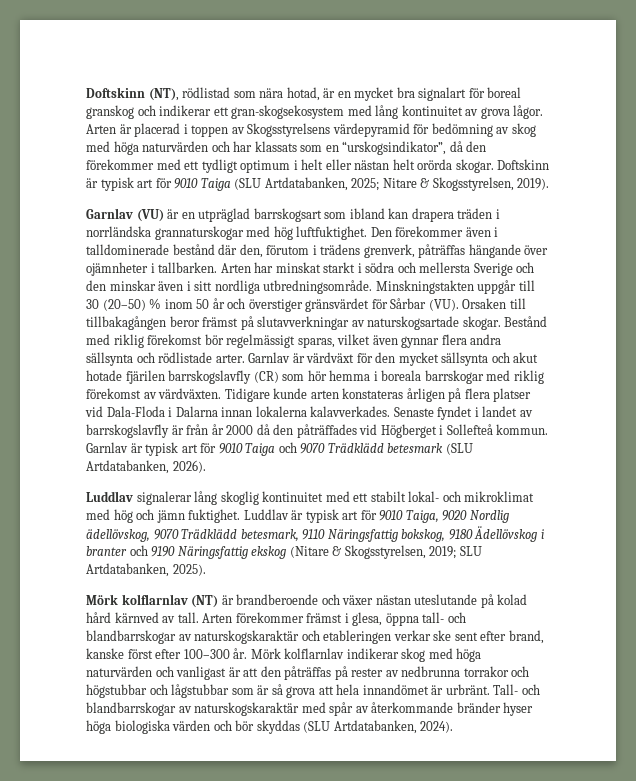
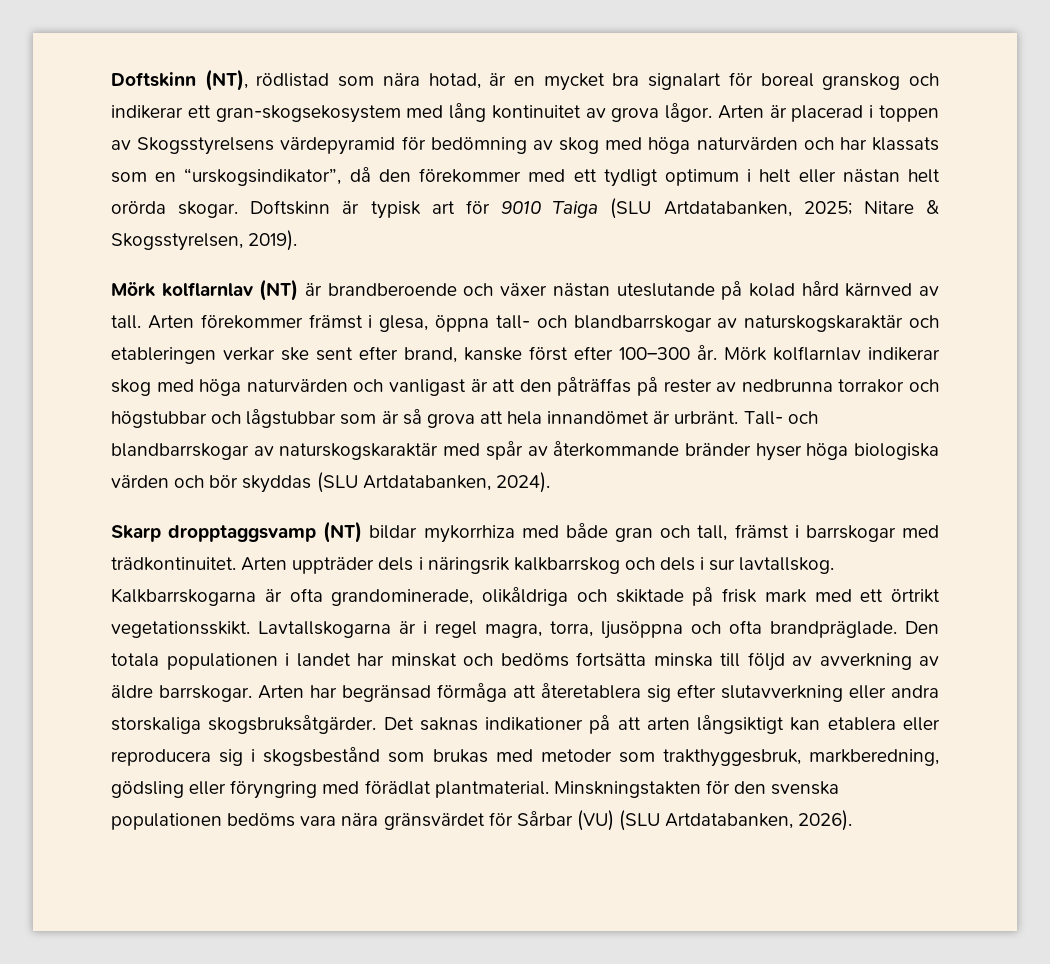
- Garnlav (VU) är en utpräglad barrskogsart som ibland kan drapera träden i norrländska grannaturskogar med hög luftfuktighet. Den förekommer även i talldominerade bestånd där den, förutom i trädens grenverk, påträffas hängande över ojämnheter i tallbarken. Arten har minskat starkt i södra och mellersta Sverige och den minskar även i sitt nordliga utbredningsområde. Minskningstakten uppgår till 30 (20–50) % inom 50 år och överstiger gränsvärdet för Sårbar (VU). Orsaken till tillbakagången beror främst på slutavverkningar av naturskogsartade skogar. Bestånd med riklig förekomst bör regelmässigt sparas, vilket även gynnar flera andra sällsynta och rödlistade arter. Garnlav är värdväxt för den mycket sällsynta och akut hotade fjärilen barrskogslavfly (CR) som hör hemma i boreala barrskogar med riklig förekomst av värdväxten. Tidigare kunde arten konstateras årligen på flera platser vid Dala-Floda i Dalarna innan lokalerna kalavverkades. Senaste fyndet i landet av barrskogslavfly är från år 2000 då den påträffades vid Högberget i Sollefteå kommun. Garnlav är typisk art för 9010 Taiga och 9070 Trädklädd betesmark (SLU Artdatabanken, 2026).
- Luddlav signalerar lång skoglig kontinuitet med ett stabilt lokal- och mikroklimat med hög och jämn fuktighet. Luddlav är typisk art för 9010 Taiga, 9020 Nordlig ädellövskog, 9070 Trädklädd betesmark, 9110 Näringsfattig bokskog, 9180 Ädellövskog i branter och 9190 Näringsfattig ekskog (Nitare & Skogsstyrelsen, 2019; SLU Artdatabanken, 2025).
+ Skarp dropptaggsvamp (NT) bildar mykorrhiza med både gran och tall, främst i barrskogar med trädkontinuitet. Arten uppträder dels i näringsrik kalkbarrskog och dels i sur lavtallskog. Kalkbarrskogarna är ofta grandominerade, olikåldriga och skiktade på frisk mark med ett örtrikt vegetationsskikt. Lavtallskogarna är i regel magra, torra, ljusöppna och ofta brandpräglade. Den totala populationen i landet har minskat och bedöms fortsätta minska till följd av avverkning av äldre barrskogar. Arten har begränsad förmåga att återetablera sig efter slutavverkning eller andra storskaliga skogsbruksåtgärder. Det saknas indikationer på att arten långsiktigt kan etablera eller reproducera sig i skogsbestånd som brukas med metoder som trakthyggesbruk, markberedning, gödsling eller föryngring med förädlat plantmaterial. Minskningstakten för den svenska populationen bedöms vara nära gränsvärdet för Sårbar (VU) (SLU Artdatabanken, 2026).

